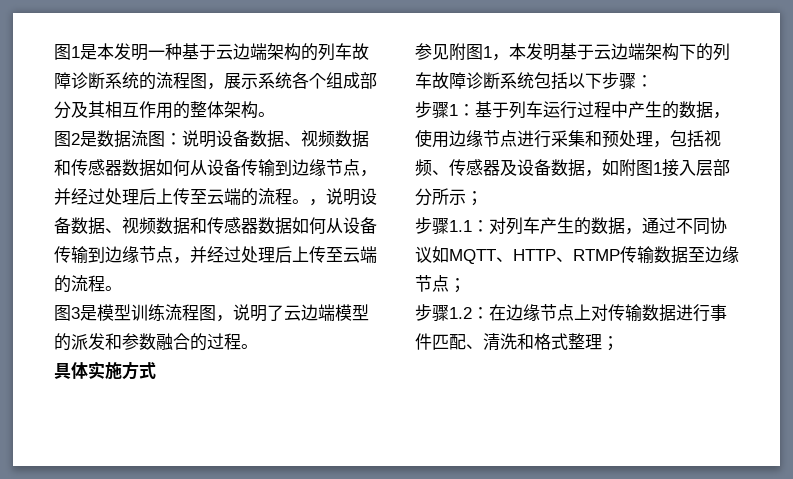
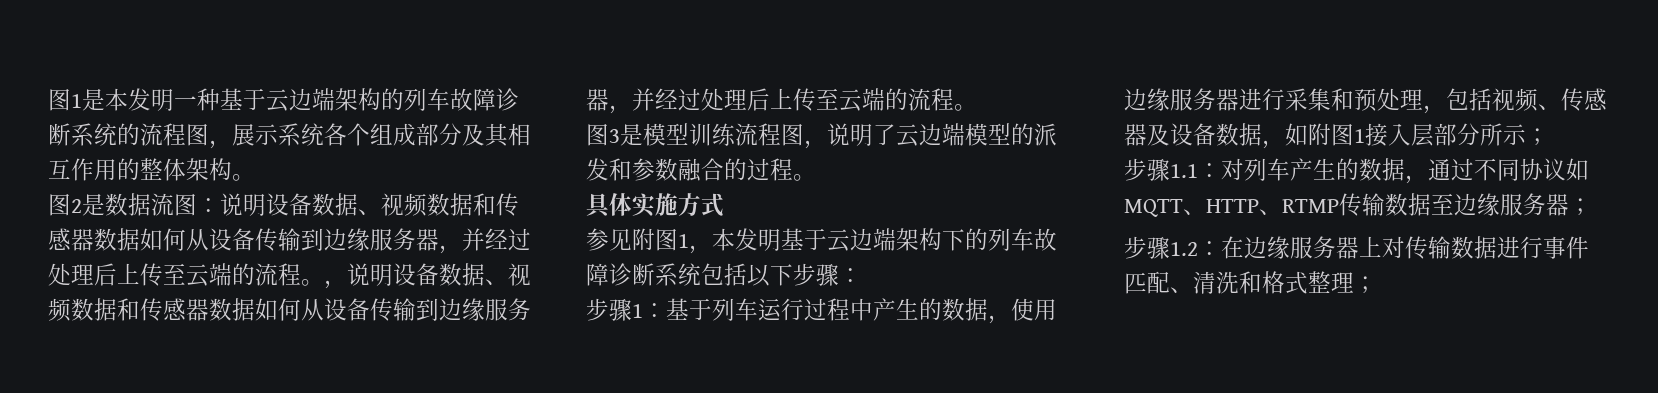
- 图2是数据流图：说明设备数据、视频数据和传感器数据如何从设备传输到边缘节点，并经过处理后上传至云端的流程。
+ 图2是数据流图：说明设备数据、视频数据和传感器数据如何从设备传输到边缘服务器，并经过处理后上传至云端的流程。
- ，说明设备数据、视频数据和传感器数据如何从设备传输到边缘节点，并经过处理后上传至云端的流程。
+ ，说明设备数据、视频数据和传感器数据如何从设备传输到边缘服务器，并经过处理后上传至云端的流程。
- 步骤1：基于列车运行过程中产生的数据，使用边缘节点进行采集和预处理，包括视频、传感器及设备数据，如附图1接入层部分所示；
+ 步骤1：基于列车运行过程中产生的数据，使用边缘服务器进行采集和预处理，包括视频、传感器及设备数据，如附图1接入层部分所示；
- 步骤1.1：对列车产生的数据，通过不同协议如MQTT、HTTP、RTMP传输数据至边缘节点；
+ 步骤1.1：对列车产生的数据，通过不同协议如MQTT、HTTP、RTMP传输数据至边缘服务器；
- 步骤1.2：在边缘节点上对传输数据进行事件匹配、清洗和格式整理；
+ 步骤1.2：在边缘服务器上对传输数据进行事件匹配、清洗和格式整理；

